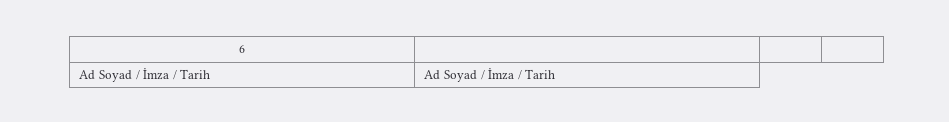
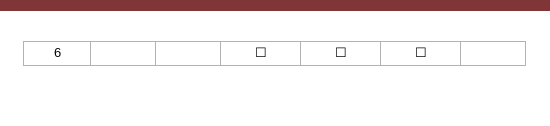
- 6 | | |
- Ad Soyad / İmza / Tarih | Ad Soyad / İmza / Tarih
+ 6 | | | ☐ | ☐ | ☐ |

